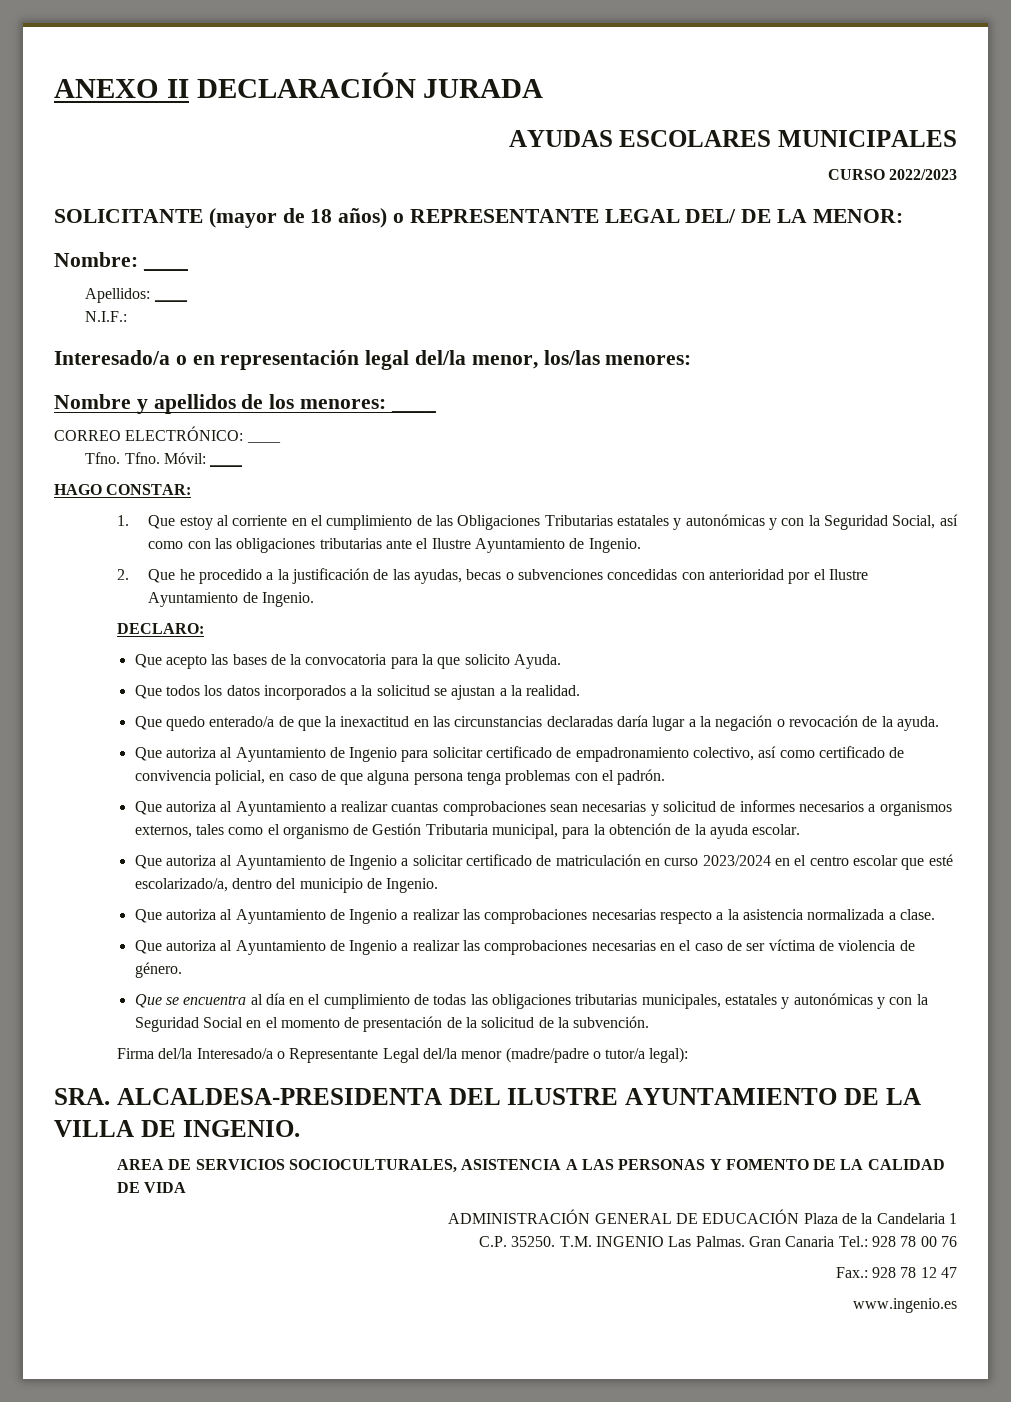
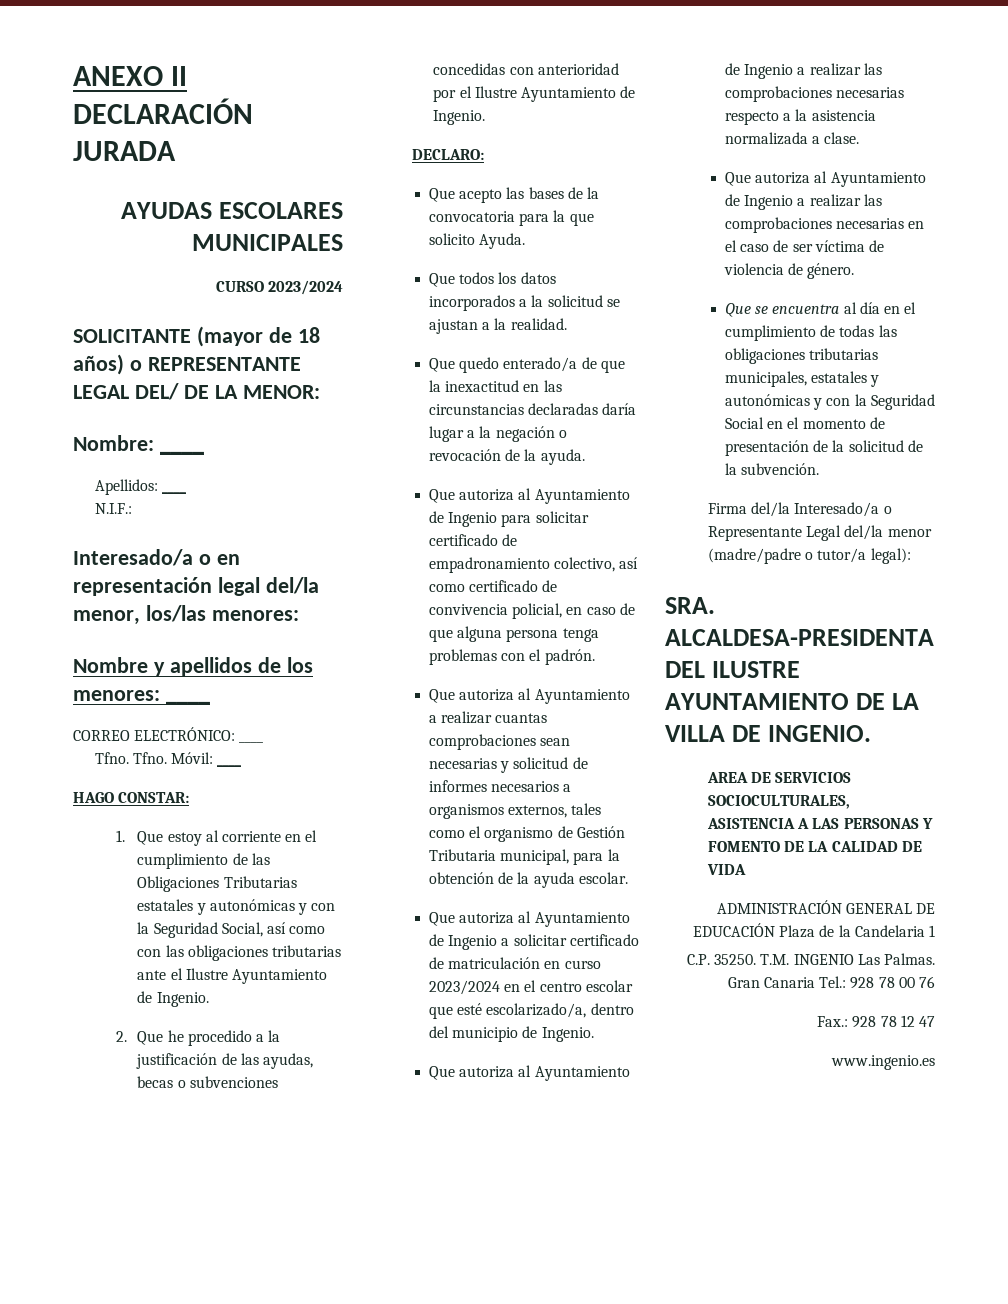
- CURSO 2022/2023
+ CURSO 2023/2024

